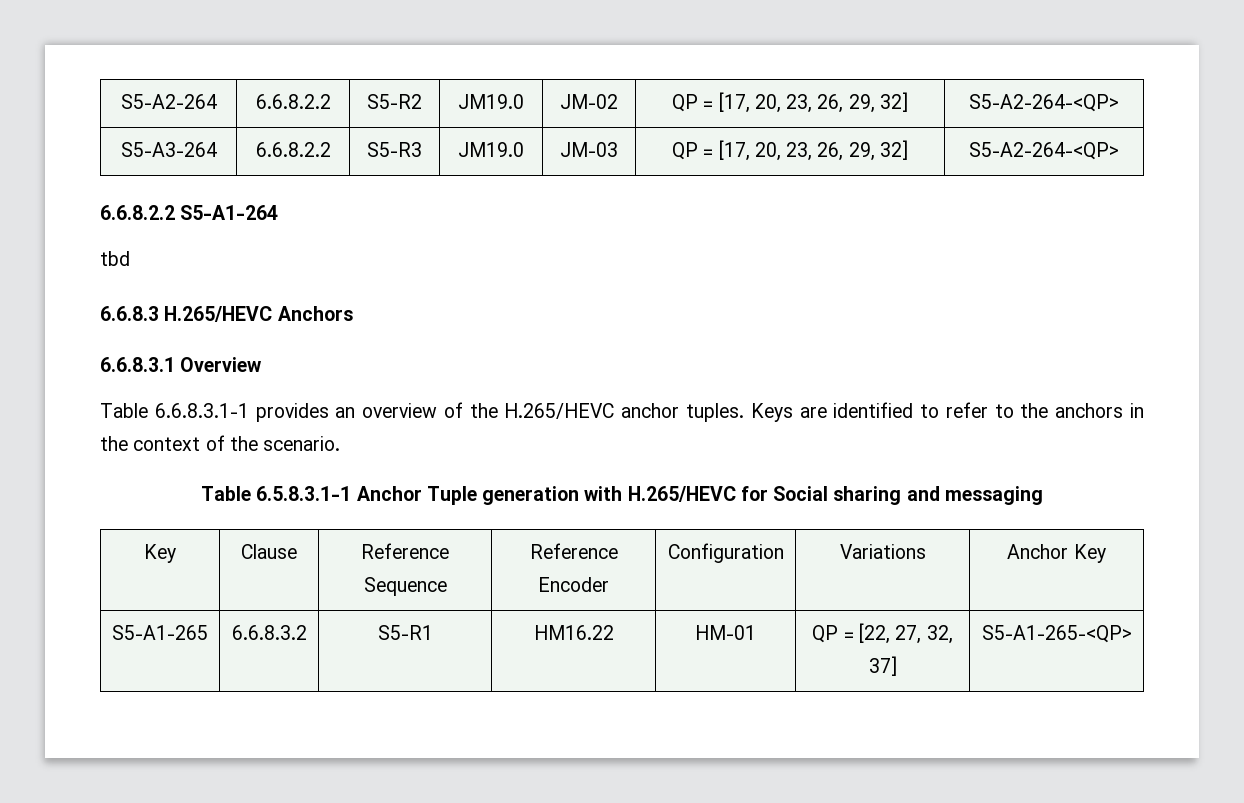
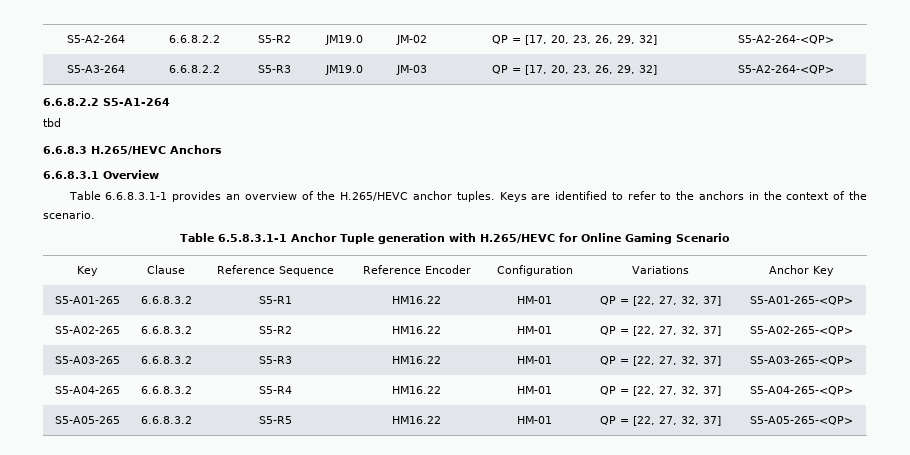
- Table 6.5.8.3.1-1 Anchor Tuple generation with H.265/HEVC for Social sharing and messaging
+ Table 6.5.8.3.1-1 Anchor Tuple generation with H.265/HEVC for Online Gaming Scenario
- S5-A1-265 | 6.6.8.3.2 | S5-R1 | HM16.22 | HM-01 | QP = [22, 27, 32, 37] | S5-A1-265-<QP>
+ S5-A01-265 | 6.6.8.3.2 | S5-R1 | HM16.22 | HM-01 | QP = [22, 27, 32, 37] | S5-A01-265-<QP>
+ S5-A02-265 | 6.6.8.3.2 | S5-R2 | HM16.22 | HM-01 | QP = [22, 27, 32, 37] | S5-A02-265-<QP>
+ S5-A03-265 | 6.6.8.3.2 | S5-R3 | HM16.22 | HM-01 | QP = [22, 27, 32, 37] | S5-A03-265-<QP>
+ S5-A04-265 | 6.6.8.3.2 | S5-R4 | HM16.22 | HM-01 | QP = [22, 27, 32, 37] | S5-A04-265-<QP>
+ S5-A05-265 | 6.6.8.3.2 | S5-R5 | HM16.22 | HM-01 | QP = [22, 27, 32, 37] | S5-A05-265-<QP>

